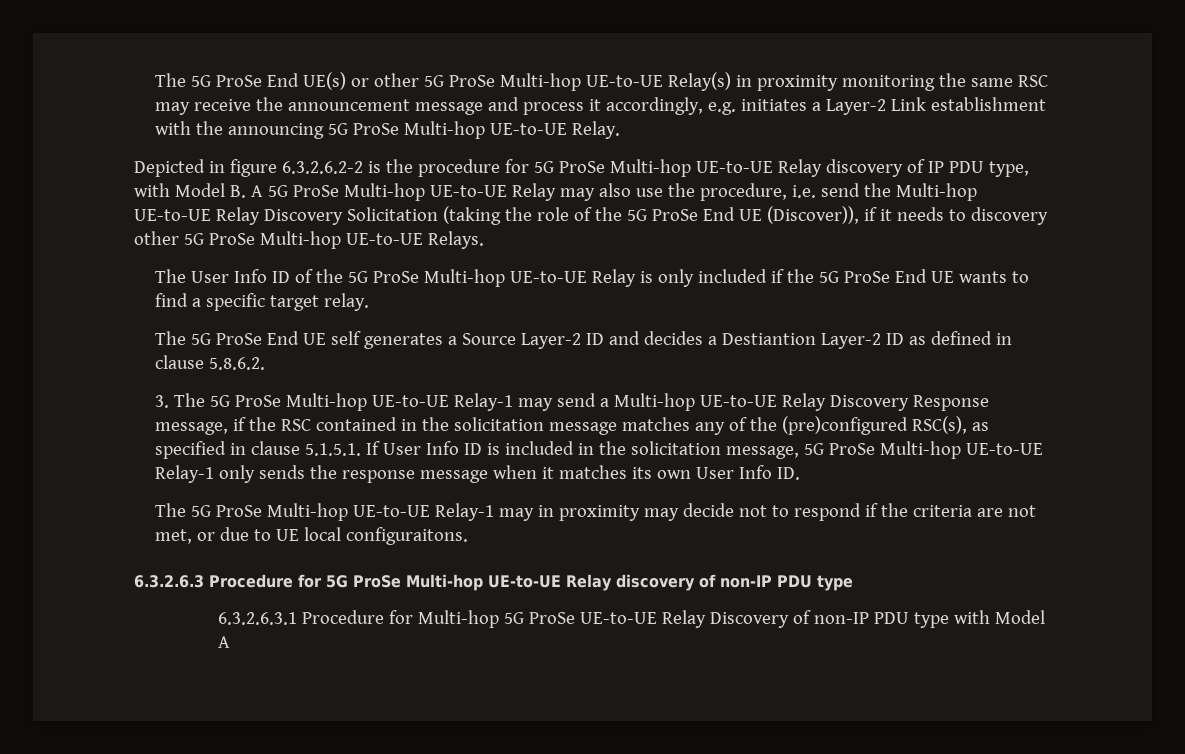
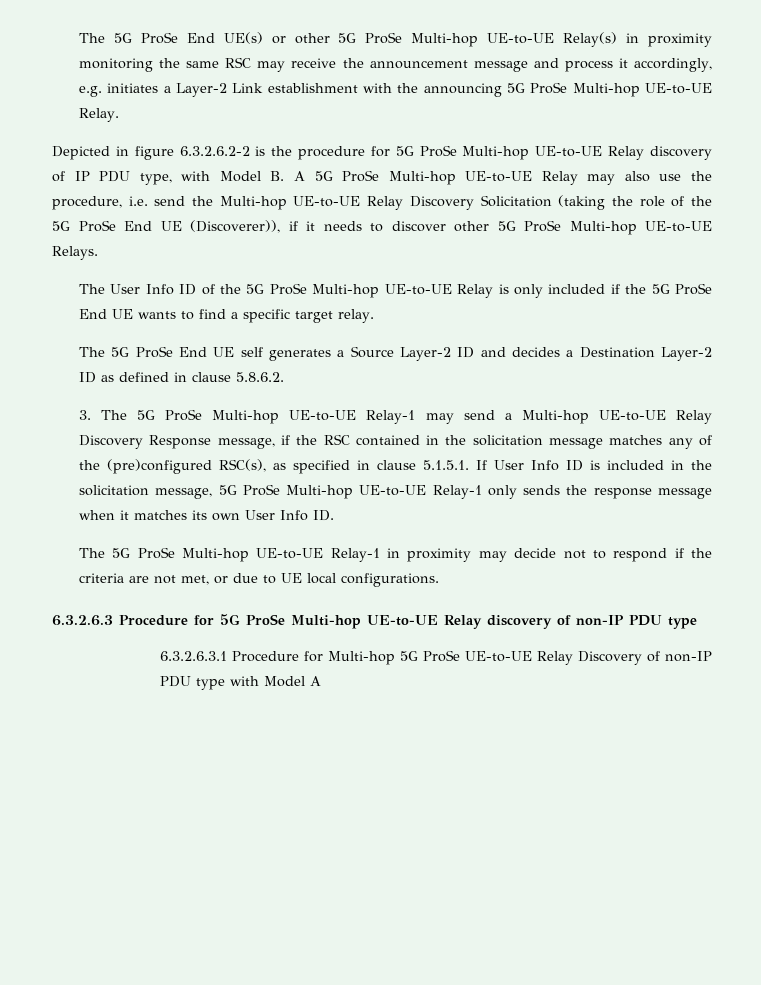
- Depicted in figure 6.3.2.6.2-2 is the procedure for 5G ProSe Multi-hop UE-to-UE Relay discovery of IP PDU type, with Model B. A 5G ProSe Multi-hop UE-to-UE Relay may also use the procedure, i.e. send the Multi-hop UE-to-UE Relay Discovery Solicitation (taking the role of the 5G ProSe End UE (Discover)), if it needs to discovery other 5G ProSe Multi-hop UE-to-UE Relays.
+ Depicted in figure 6.3.2.6.2-2 is the procedure for 5G ProSe Multi-hop UE-to-UE Relay discovery of IP PDU type, with Model B. A 5G ProSe Multi-hop UE-to-UE Relay may also use the procedure, i.e. send the Multi-hop UE-to-UE Relay Discovery Solicitation (taking the role of the 5G ProSe End UE (Discoverer)), if it needs to discover other 5G ProSe Multi-hop UE-to-UE Relays.
- The 5G ProSe End UE self generates a Source Layer-2 ID and decides a Destiantion Layer-2 ID as defined in clause 5.8.6.2.
+ The 5G ProSe End UE self generates a Source Layer-2 ID and decides a Destination Layer-2 ID as defined in clause 5.8.6.2.
- The 5G ProSe Multi-hop UE-to-UE Relay-1 may in proximity may decide not to respond if the criteria are not met, or due to UE local configuraitons.
+ The 5G ProSe Multi-hop UE-to-UE Relay-1 in proximity may decide not to respond if the criteria are not met, or due to UE local configurations.

